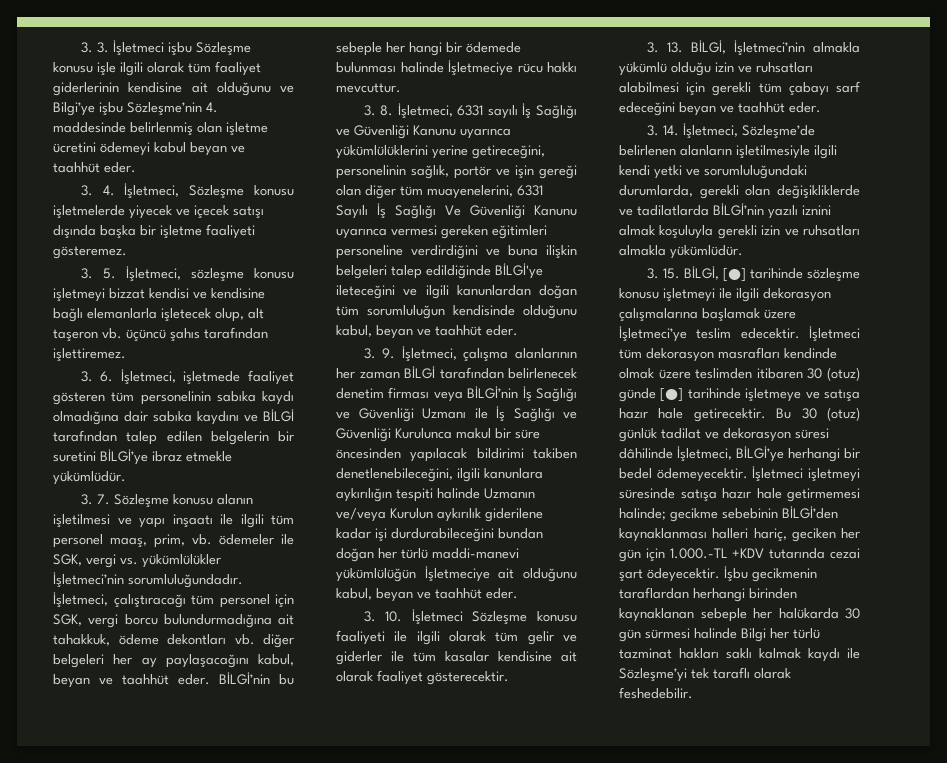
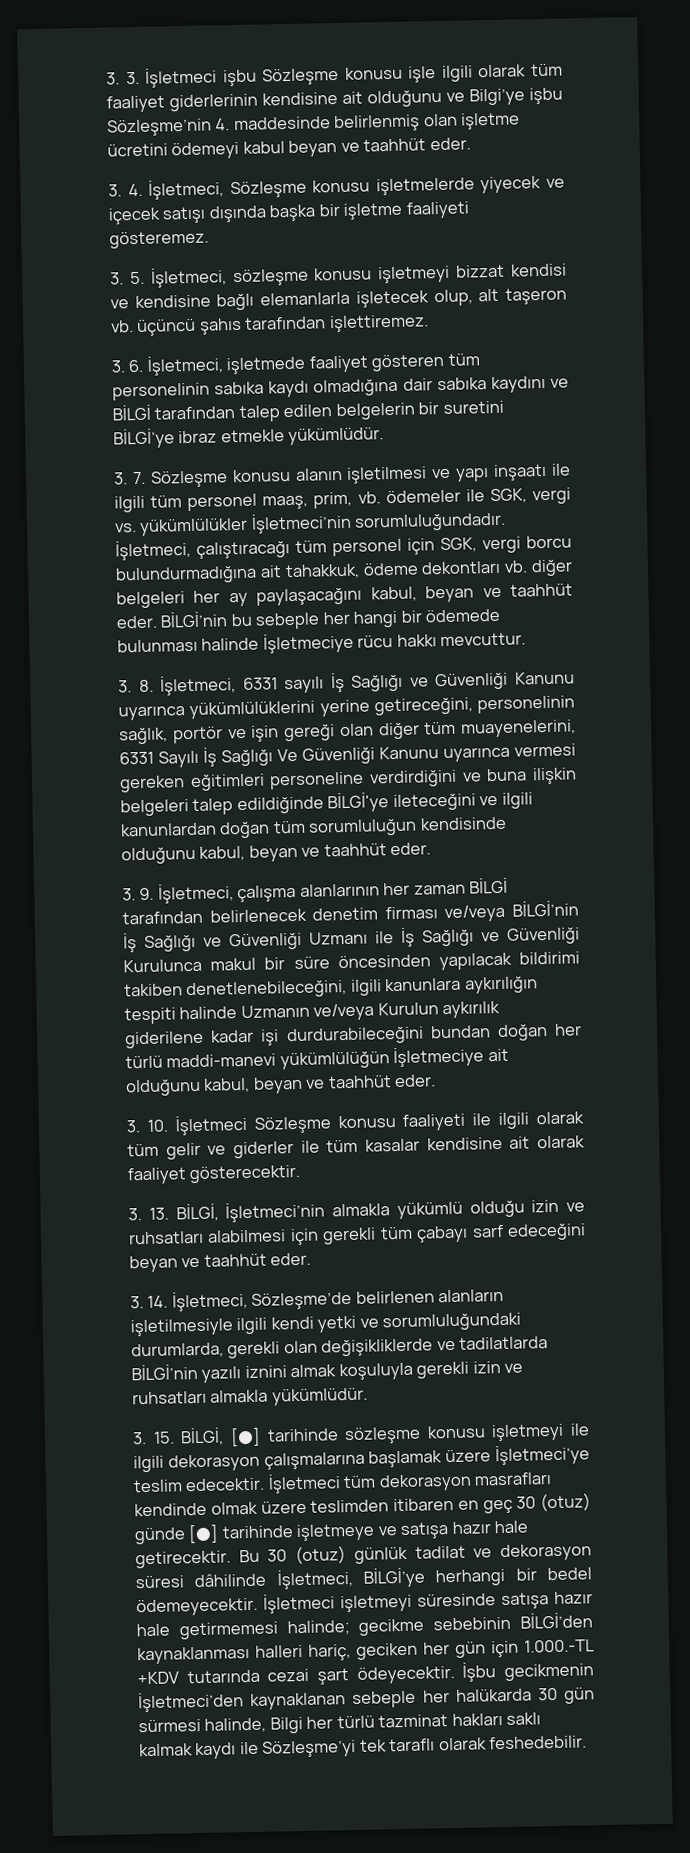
- 3. 9. İşletmeci, çalışma alanlarının her zaman BİLGİ tarafından belirlenecek denetim firması veya BİLGİ’nin İş Sağlığı ve Güvenliği Uzmanı ile İş Sağlığı ve Güvenliği Kurulunca makul bir süre öncesinden yapılacak bildirimi takiben denetlenebileceğini, ilgili kanunlara aykırılığın tespiti halinde Uzmanın ve/veya Kurulun aykırılık giderilene kadar işi durdurabileceğini bundan doğan her türlü maddi-manevi yükümlülüğün İşletmeciye ait olduğunu kabul, beyan ve taahhüt eder.
+ 3. 9. İşletmeci, çalışma alanlarının her zaman BİLGİ tarafından belirlenecek denetim firması ve/veya BİLGİ’nin İş Sağlığı ve Güvenliği Uzmanı ile İş Sağlığı ve Güvenliği Kurulunca makul bir süre öncesinden yapılacak bildirimi takiben denetlenebileceğini, ilgili kanunlara aykırılığın tespiti halinde Uzmanın ve/veya Kurulun aykırılık giderilene kadar işi durdurabileceğini bundan doğan her türlü maddi-manevi yükümlülüğün İşletmeciye ait olduğunu kabul, beyan ve taahhüt eder.
- İşletmeci tüm dekorasyon masrafları kendinde olmak üzere teslimden itibaren 30 (otuz) günde [●] tarihinde işletmeye ve satışa hazır hale getirecektir.
+ İşletmeci tüm dekorasyon masrafları kendinde olmak üzere teslimden itibaren en geç 30 (otuz) günde [●] tarihinde işletmeye ve satışa hazır hale getirecektir.
- İşbu gecikmenin taraflardan herhangi birinden kaynaklanan sebeple her halükarda 30 gün sürmesi halinde Bilgi her türlü tazminat hakları saklı kalmak kaydı ile Sözleşme’yi tek taraflı olarak feshedebilir.
+ İşbu gecikmenin İşletmeci’den kaynaklanan sebeple her halükarda 30 gün sürmesi halinde, Bilgi her türlü tazminat hakları saklı kalmak kaydı ile Sözleşme’yi tek taraflı olarak feshedebilir.

